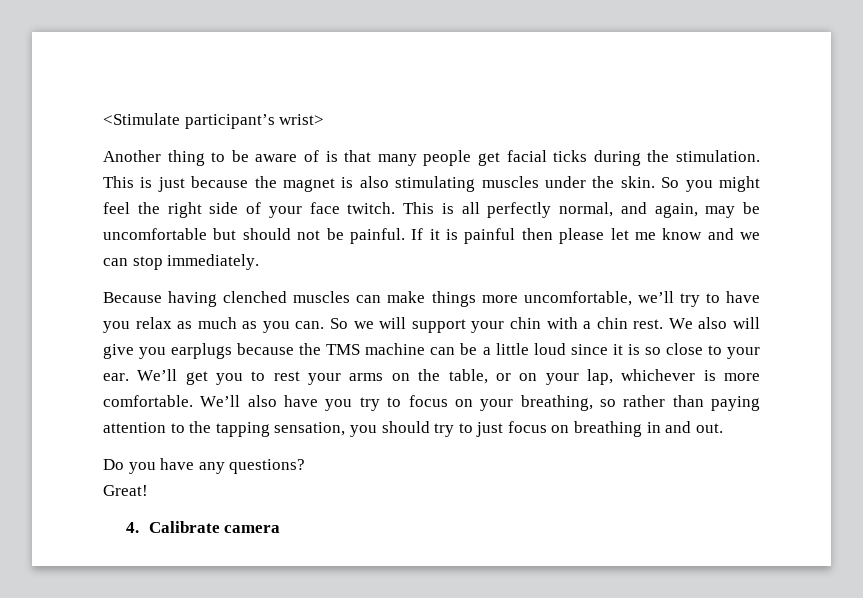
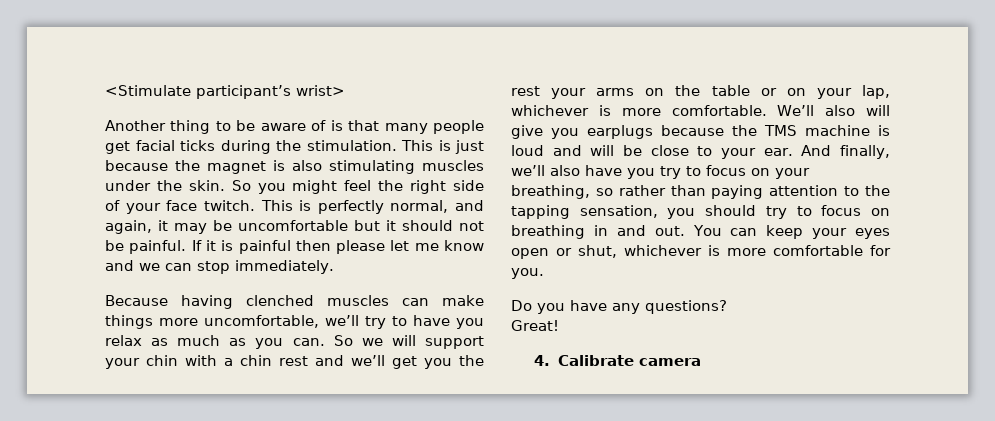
- This is all perfectly normal, and again, may be uncomfortable but should not be painful.
+ This is perfectly normal, and again, it may be uncomfortable but it should not be painful.
- So we will support your chin with a chin rest. We also will give you earplugs because the TMS machine can be a little loud since it is so close to your ear. We’ll get you to rest your arms on the table, or on your lap, whichever is more comfortable. We’ll also have you try to focus on your breathing, so rather than paying attention to the tapping sensation, you should try to just focus on breathing in and out.
+ So we will support your chin with a chin rest and we’ll get you the rest your arms on the table or on your lap, whichever is more comfortable. We’ll also will give you earplugs because the TMS machine is loud and will be close to your ear. And finally, we’ll also have you try to focus on your breathing, so rather than paying attention to the tapping sensation, you should try to focus on breathing in and out. You can keep your eyes open or shut, whichever is more comfortable for you.

